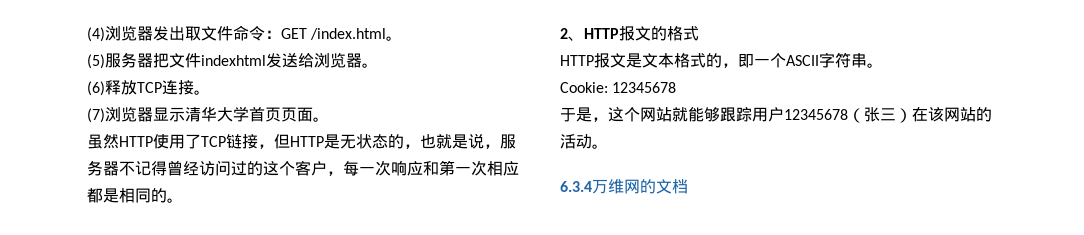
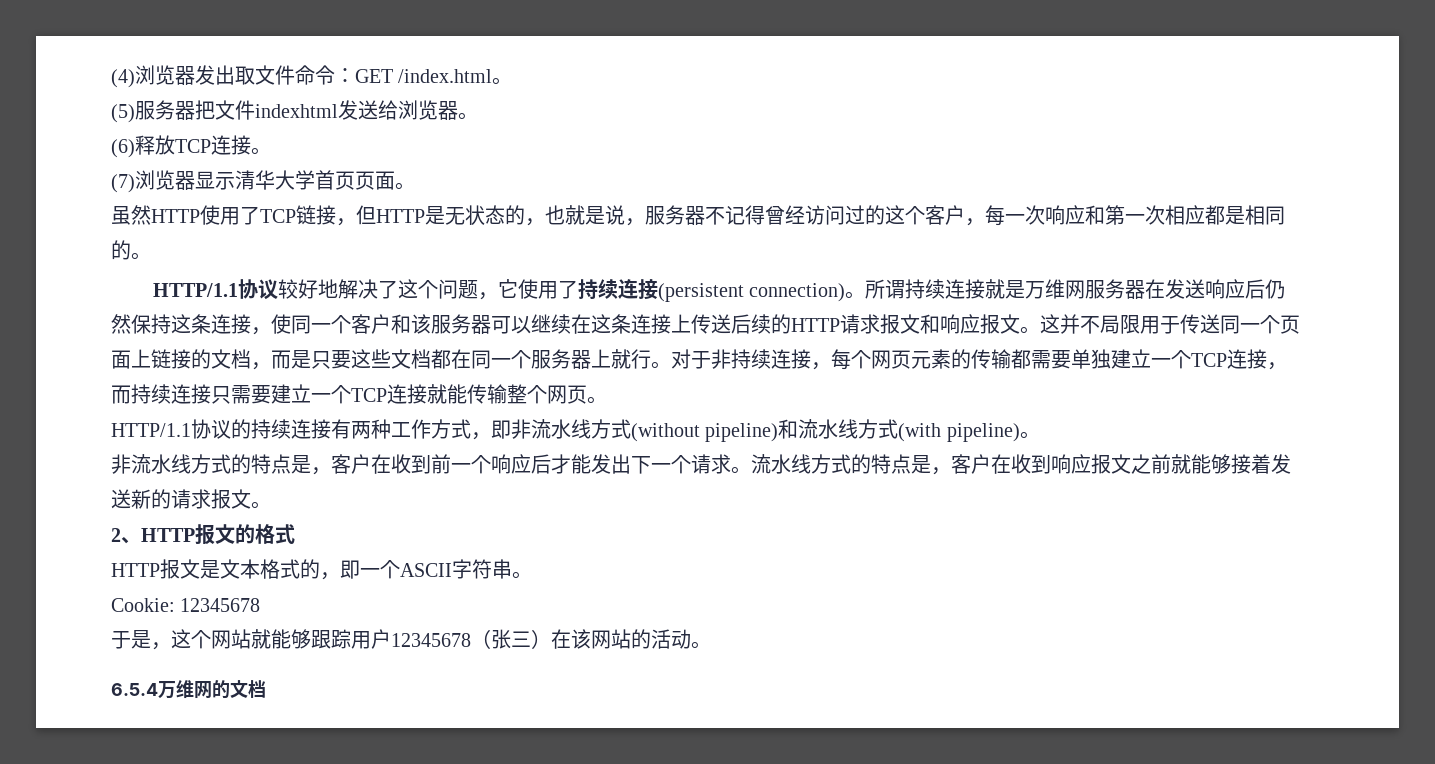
+ HTTP/1.1协议较好地解决了这个问题，它使用了持续连接(persistent connection)。所谓持续连接就是万维网服务器在发送响应后仍然保持这条连接，使同一个客户和该服务器可以继续在这条连接上传送后续的HTTP请求报文和响应报文。这并不局限用于传送同一个页面上链接的文档，而是只要这些文档都在同一个服务器上就行。对于非持续连接，每个网页元素的传输都需要单独建立一个TCP连接，而持续连接只需要建立一个TCP连接就能传输整个网页。
+ HTTP/1.1协议的持续连接有两种工作方式，即非流水线方式(without pipeline)和流水线方式(with pipeline)。
+ 非流水线方式的特点是，客户在收到前一个响应后才能发出下一个请求。流水线方式的特点是，客户在收到响应报文之前就能够接着发送新的请求报文。
- 6.3.4万维网的文档
+ 6.5.4万维网的文档

